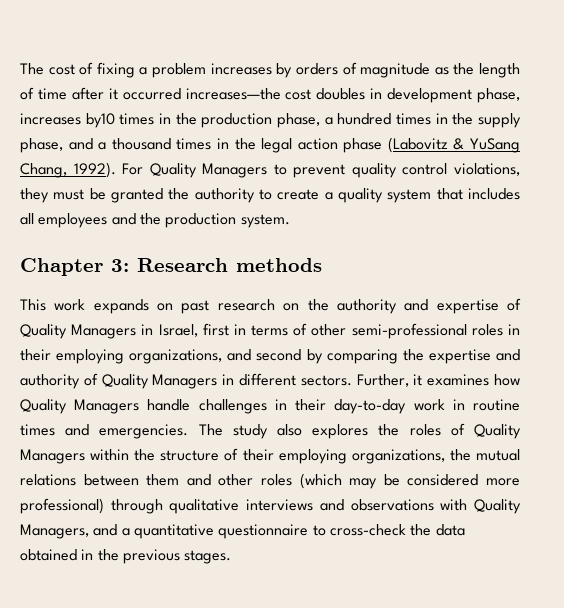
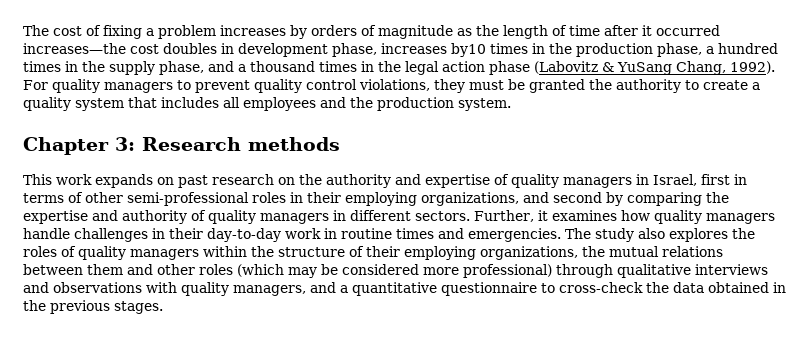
- For Quality Managers to prevent quality control violations, they must be granted the authority to create a quality system that includes all employees and the production system.
+ For quality managers to prevent quality control violations, they must be granted the authority to create a quality system that includes all employees and the production system.
- This work expands on past research on the authority and expertise of Quality Managers in Israel, first in terms of other semi-professional roles in their employing organizations, and second by comparing the expertise and authority of Quality Managers in different sectors.
+ This work expands on past research on the authority and expertise of quality managers in Israel, first in terms of other semi-professional roles in their employing organizations, and second by comparing the expertise and authority of quality managers in different sectors.
- Further, it examines how Quality Managers handle challenges in their day-to-day work in routine times and emergencies.
+ Further, it examines how quality managers handle challenges in their day-to-day work in routine times and emergencies.
- The study also explores the roles of Quality Managers within the structure of their employing organizations, the mutual relations between them and other roles (which may be considered more professional) through qualitative interviews and observations with Quality Managers, and a quantitative questionnaire to cross-check the data obtained in the previous stages.
+ The study also explores the roles of quality managers within the structure of their employing organizations, the mutual relations between them and other roles (which may be considered more professional) through qualitative interviews and observations with quality managers, and a quantitative questionnaire to cross-check the data obtained in the previous stages.

